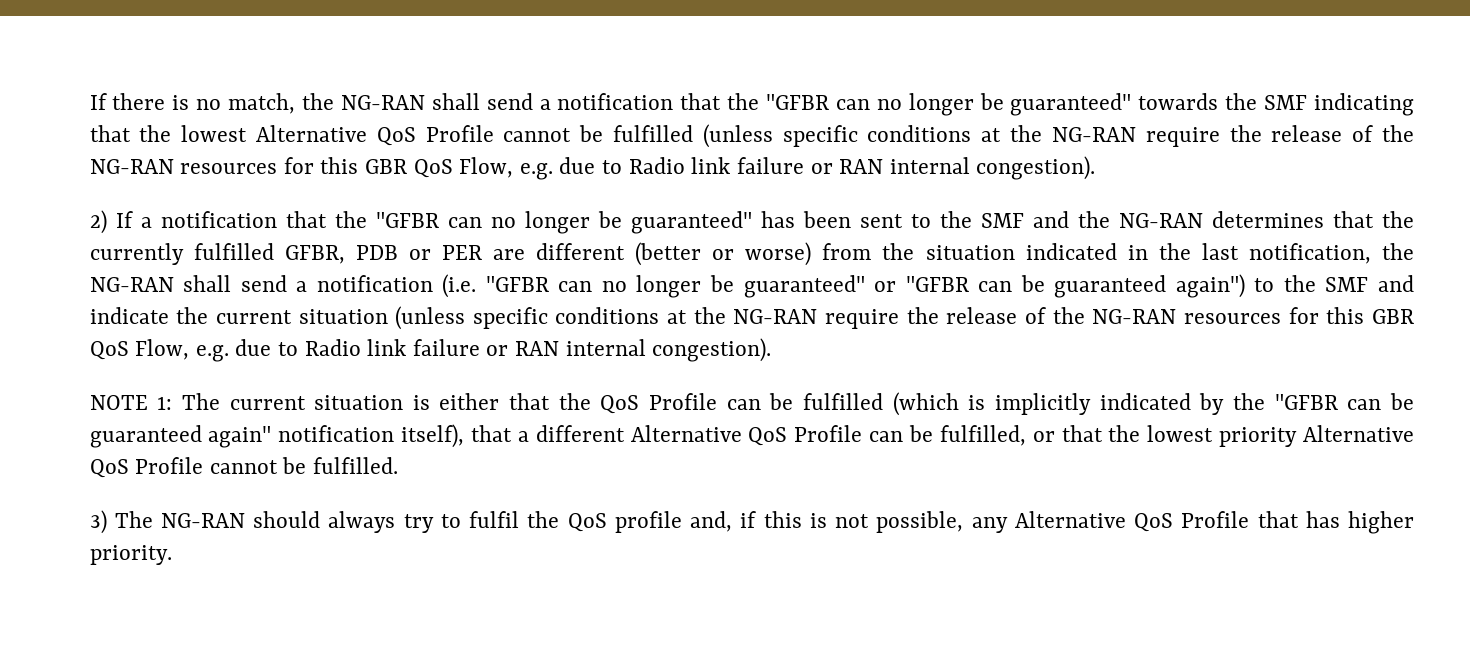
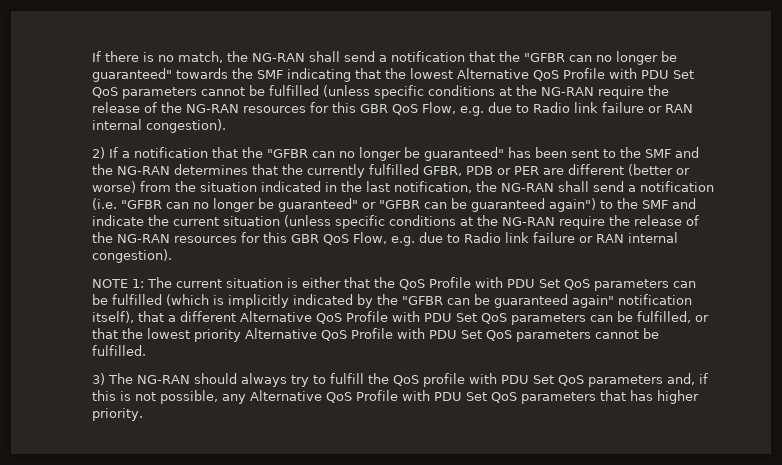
- If there is no match, the NG-RAN shall send a notification that the "GFBR can no longer be guaranteed" towards the SMF indicating that the lowest Alternative QoS Profile cannot be fulfilled (unless specific conditions at the NG-RAN require the release of the NG-RAN resources for this GBR QoS Flow, e.g. due to Radio link failure or RAN internal congestion).
+ If there is no match, the NG-RAN shall send a notification that the "GFBR can no longer be guaranteed" towards the SMF indicating that the lowest Alternative QoS Profile with PDU Set QoS parameters cannot be fulfilled (unless specific conditions at the NG-RAN require the release of the NG-RAN resources for this GBR QoS Flow, e.g. due to Radio link failure or RAN internal congestion).
- NOTE 1: The current situation is either that the QoS Profile can be fulfilled (which is implicitly indicated by the "GFBR can be guaranteed again" notification itself), that a different Alternative QoS Profile can be fulfilled, or that the lowest priority Alternative QoS Profile cannot be fulfilled.
+ NOTE 1: The current situation is either that the QoS Profile with PDU Set QoS parameters can be fulfilled (which is implicitly indicated by the "GFBR can be guaranteed again" notification itself), that a different Alternative QoS Profile with PDU Set QoS parameters can be fulfilled, or that the lowest priority Alternative QoS Profile with PDU Set QoS parameters cannot be fulfilled.
- 3) The NG-RAN should always try to fulfil the QoS profile and, if this is not possible, any Alternative QoS Profile that has higher priority.
+ 3) The NG-RAN should always try to fulfill the QoS profile with PDU Set QoS parameters and, if this is not possible, any Alternative QoS Profile with PDU Set QoS parameters that has higher priority.

